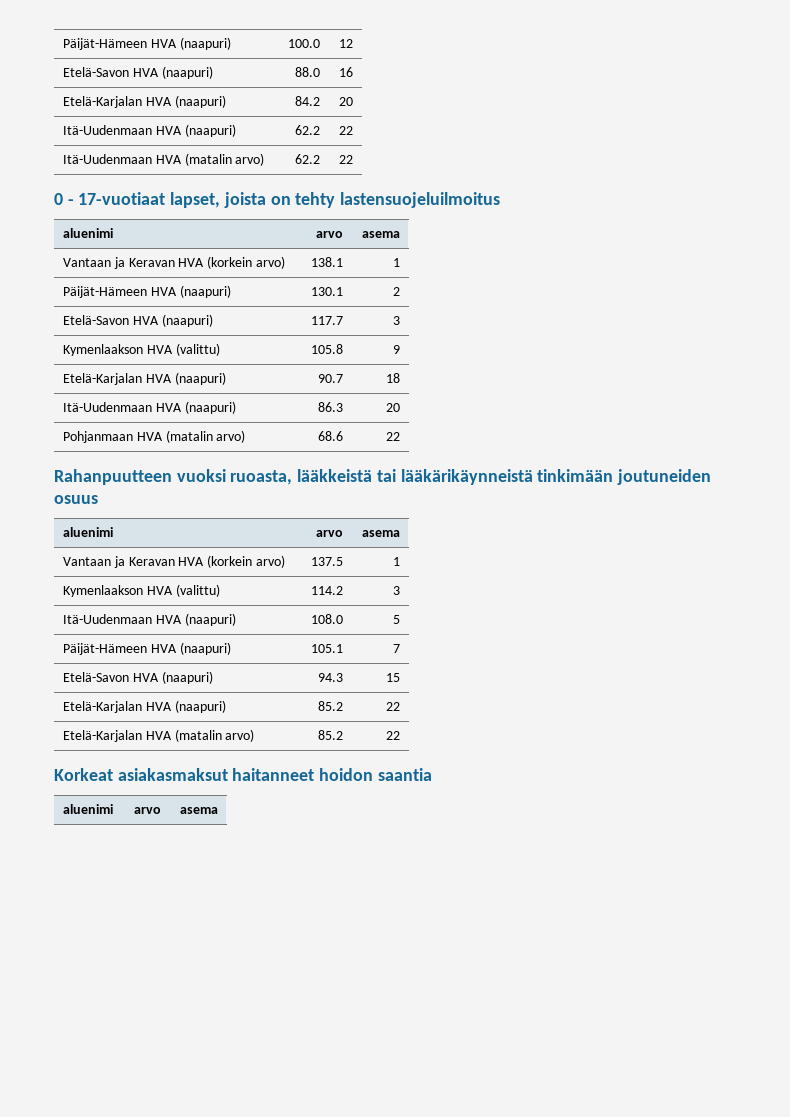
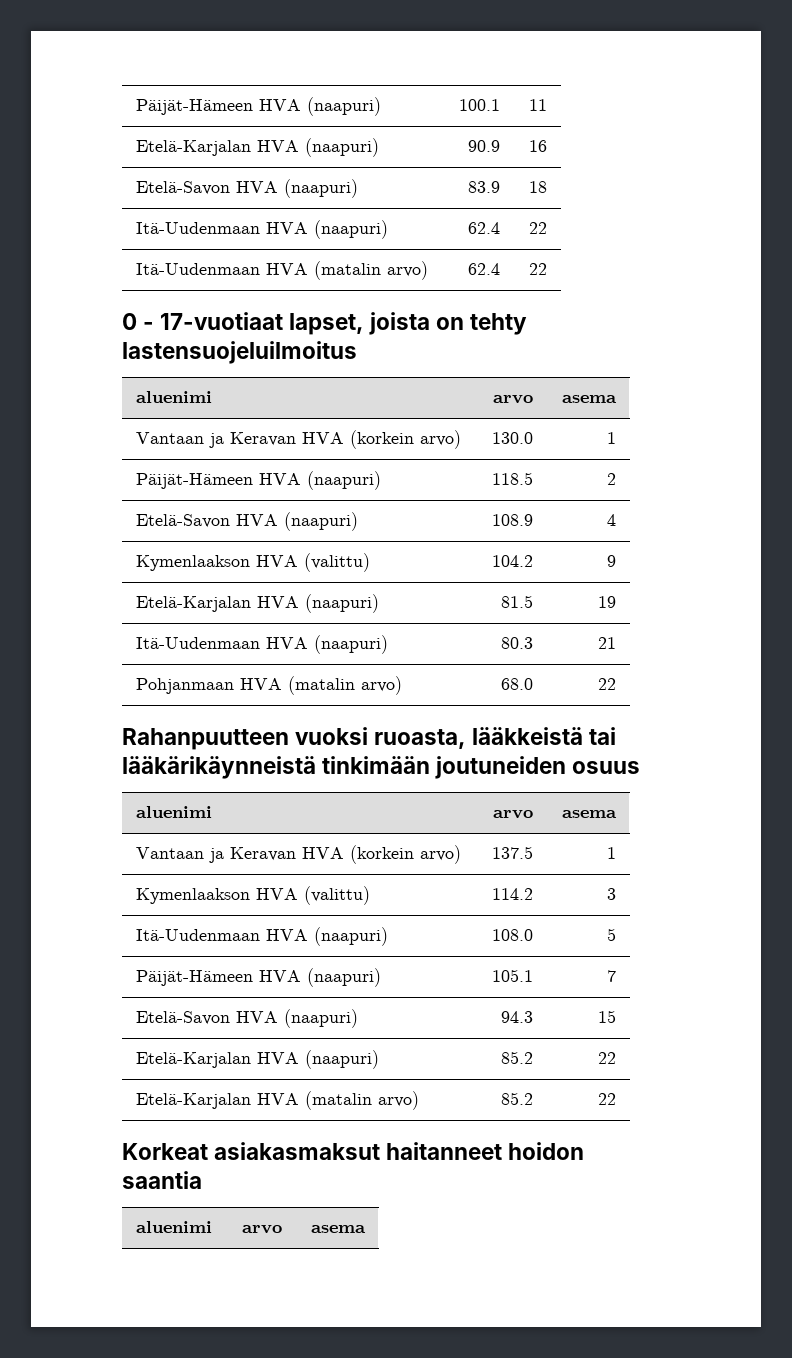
- Päijät-Hämeen HVA (naapuri) | 100.0 | 12
- Etelä-Savon HVA (naapuri) | 88.0 | 16
- Etelä-Karjalan HVA (naapuri) | 84.2 | 20
- Itä-Uudenmaan HVA (naapuri) | 62.2 | 22
+ Päijät-Hämeen HVA (naapuri) | 100.1 | 11
+ Etelä-Karjalan HVA (naapuri) | 90.9 | 16
+ Etelä-Savon HVA (naapuri) | 83.9 | 18
+ Itä-Uudenmaan HVA (naapuri) | 62.4 | 22
- Itä-Uudenmaan HVA (matalin arvo) | 62.2 | 22
+ Itä-Uudenmaan HVA (matalin arvo) | 62.4 | 22
- Vantaan ja Keravan HVA (korkein arvo) | 138.1 | 1
+ Vantaan ja Keravan HVA (korkein arvo) | 130.0 | 1
- Päijät-Hämeen HVA (naapuri) | 130.1 | 2
+ Päijät-Hämeen HVA (naapuri) | 118.5 | 2
- Etelä-Savon HVA (naapuri) | 117.7 | 3
- Kymenlaakson HVA (valittu) | 105.8 | 9
+ Etelä-Savon HVA (naapuri) | 108.9 | 4
+ Kymenlaakson HVA (valittu) | 104.2 | 9
- Etelä-Karjalan HVA (naapuri) | 90.7 | 18
- Itä-Uudenmaan HVA (naapuri) | 86.3 | 20
+ Etelä-Karjalan HVA (naapuri) | 81.5 | 19
+ Itä-Uudenmaan HVA (naapuri) | 80.3 | 21
- Pohjanmaan HVA (matalin arvo) | 68.6 | 22
+ Pohjanmaan HVA (matalin arvo) | 68.0 | 22

